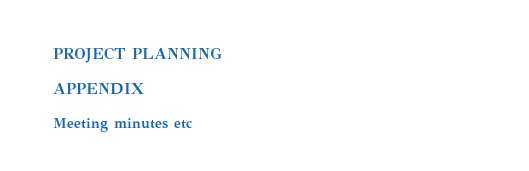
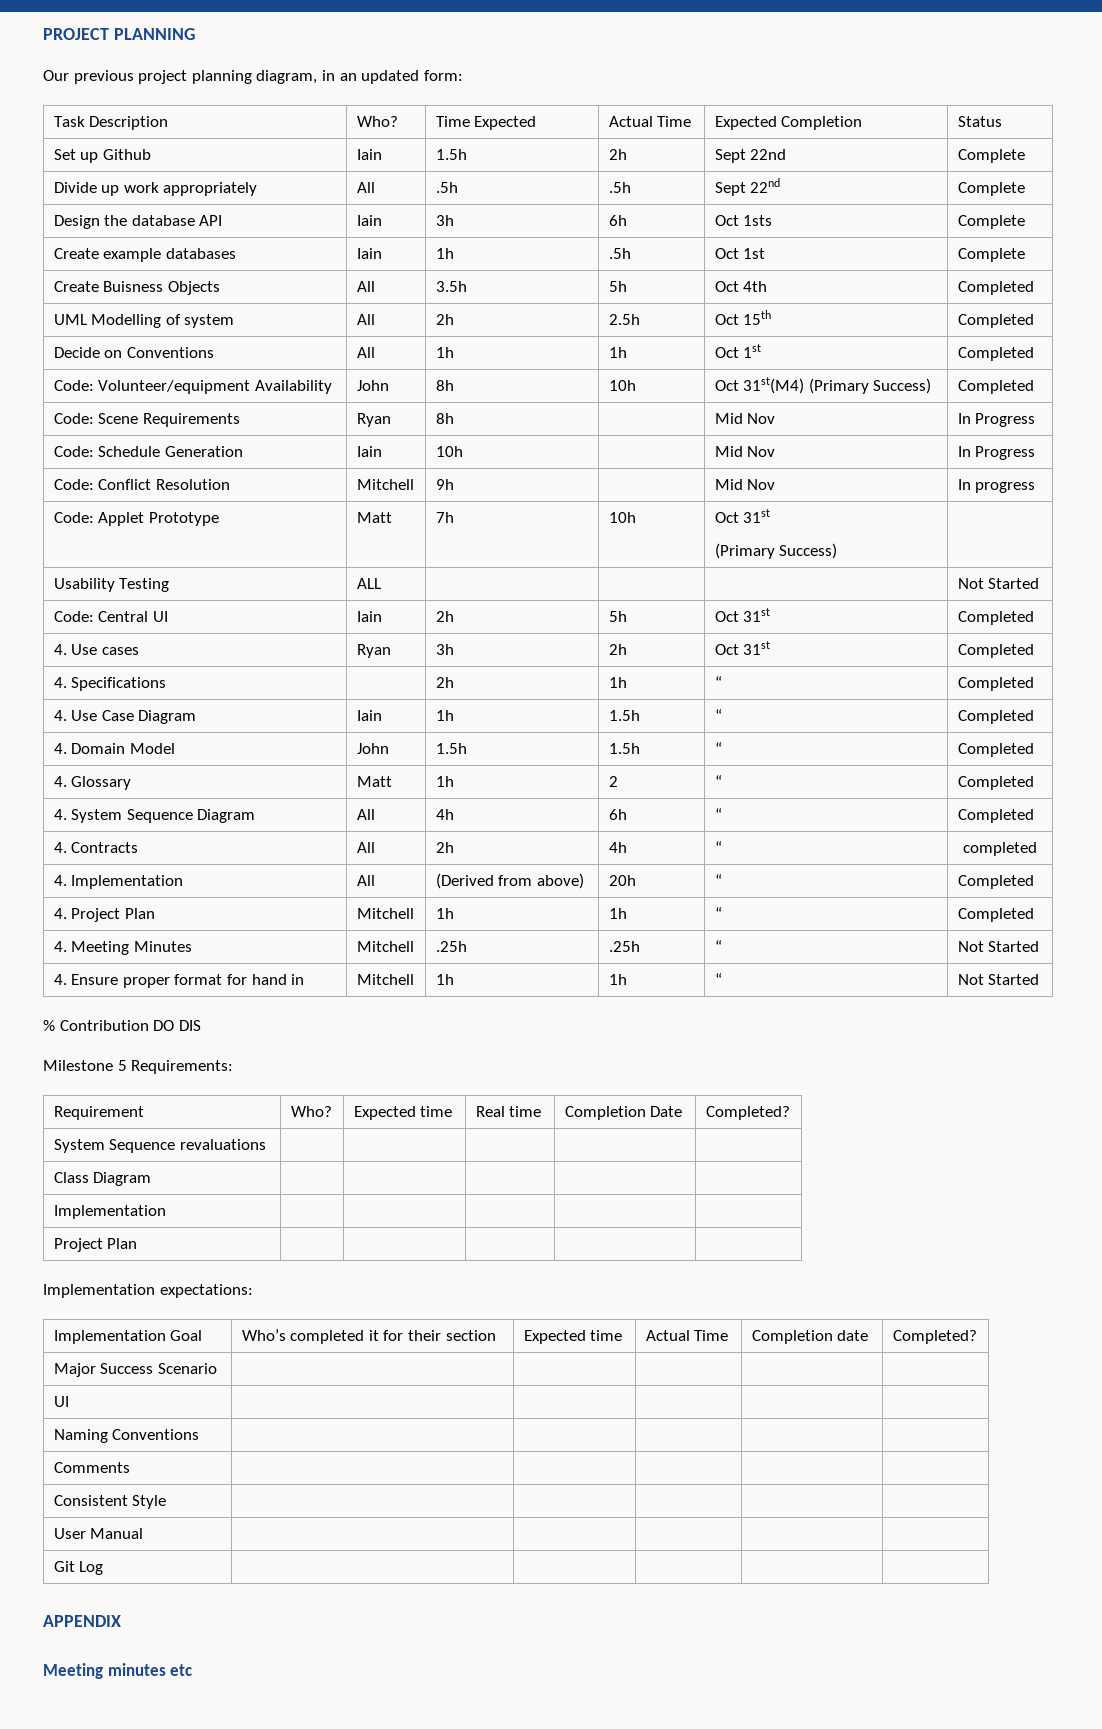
+ Our previous project planning diagram, in an updated form:
+ Task Description | Who? | Time Expected | Actual Time | Expected Completion | Status
+ Set up Github | Iain | 1.5h | 2h | Sept 22nd | Complete
+ Divide up work appropriately | All | .5h | .5h | Sept 22nd | Complete
+ Design the database API | Iain | 3h | 6h | Oct 1sts | Complete
+ Create example databases | Iain | 1h | .5h | Oct 1st | Complete
+ Create Buisness Objects | All | 3.5h | 5h | Oct 4th | Completed
+ UML Modelling of system | All | 2h | 2.5h | Oct 15th | Completed
+ Decide on Conventions | All | 1h | 1h | Oct 1st | Completed
+ Code: Volunteer/equipment Availability | John | 8h | 10h | Oct 31st(M4) (Primary Success) | Completed
+ Code: Scene Requirements | Ryan | 8h | | Mid Nov | In Progress
+ Code: Schedule Generation | Iain | 10h | | Mid Nov | In Progress
+ Code: Conflict Resolution | Mitchell | 9h | | Mid Nov | In progress
+ Code: Applet Prototype | Matt | 7h | 10h | Oct 31st
+ (Primary Success) |
+ Usability Testing | ALL | | | | Not Started
+ Code: Central UI | Iain | 2h | 5h | Oct 31st | Completed
+ 4. Use cases | Ryan | 3h | 2h | Oct 31st | Completed
+ 4. Specifications | | 2h | 1h | “ | Completed
+ 4. Use Case Diagram | Iain | 1h | 1.5h | “ | Completed
+ 4. Domain Model | John | 1.5h | 1.5h | “ | Completed
+ 4. Glossary | Matt | 1h | 2 | “ | Completed
+ 4. System Sequence Diagram | All | 4h | 6h | “ | Completed
+ 4. Contracts | All | 2h | 4h | “ | completed
+ 4. Implementation | All | (Derived from above) | 20h | “ | Completed
+ 4. Project Plan | Mitchell | 1h | 1h | “ | Completed
+ 4. Meeting Minutes | Mitchell | .25h | .25h | “ | Not Started
+ 4. Ensure proper format for hand in | Mitchell | 1h | 1h | “ | Not Started
+ % Contribution DO DIS
+ Milestone 5 Requirements:
+ Requirement | Who? | Expected time | Real time | Completion Date | Completed?
+ System Sequence revaluations | | | | |
+ Class Diagram | | | | |
+ Implementation | | | | |
+ Project Plan | | | | |
+ Implementation expectations:
+ Implementation Goal | Who’s completed it for their section | Expected time | Actual Time | Completion date | Completed?
+ Major Success Scenario | | | | |
+ UI | | | | |
+ Naming Conventions | | | | |
+ Comments | | | | |
+ Consistent Style | | | | |
+ User Manual | | | | |
+ Git Log | | | | |

